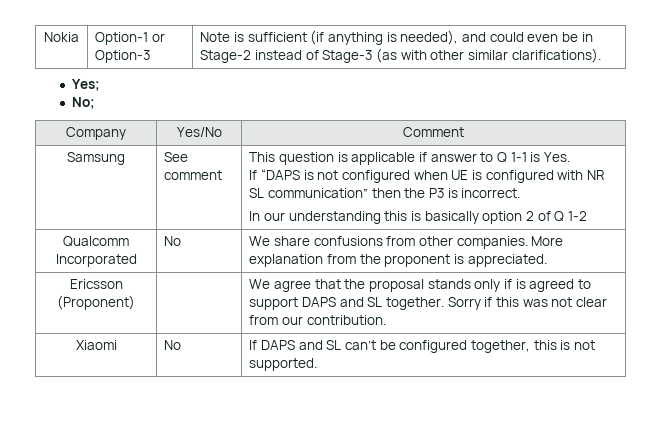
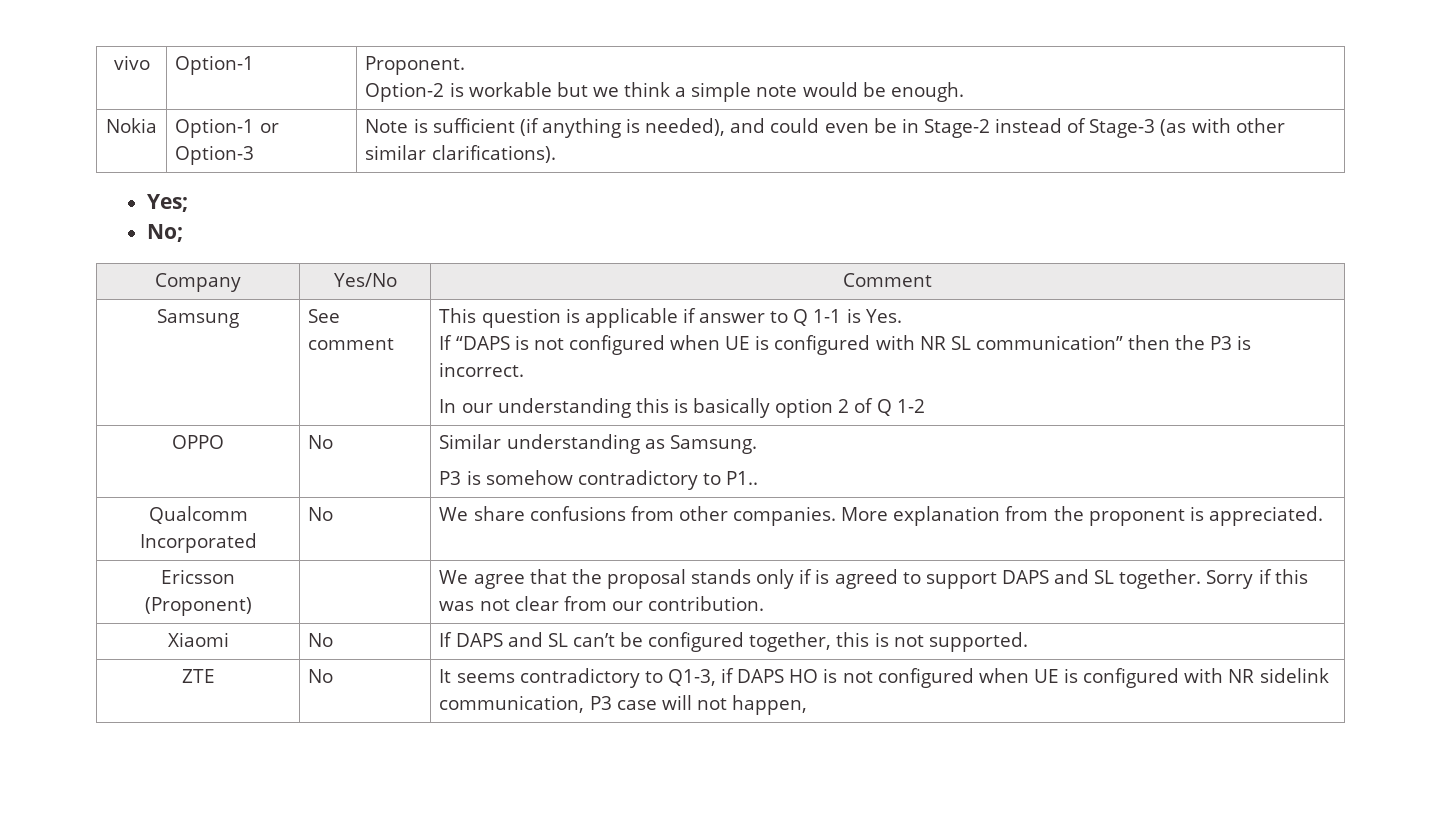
+ vivo | Option-1 | Proponent.
+ Option-2 is workable but we think a simple note would be enough.
+ OPPO | No | Similar understanding as Samsung.
+ P3 is somehow contradictory to P1..
+ ZTE | No | It seems contradictory to Q1-3, if DAPS HO is not configured when UE is configured with NR sidelink communication, P3 case will not happen,

